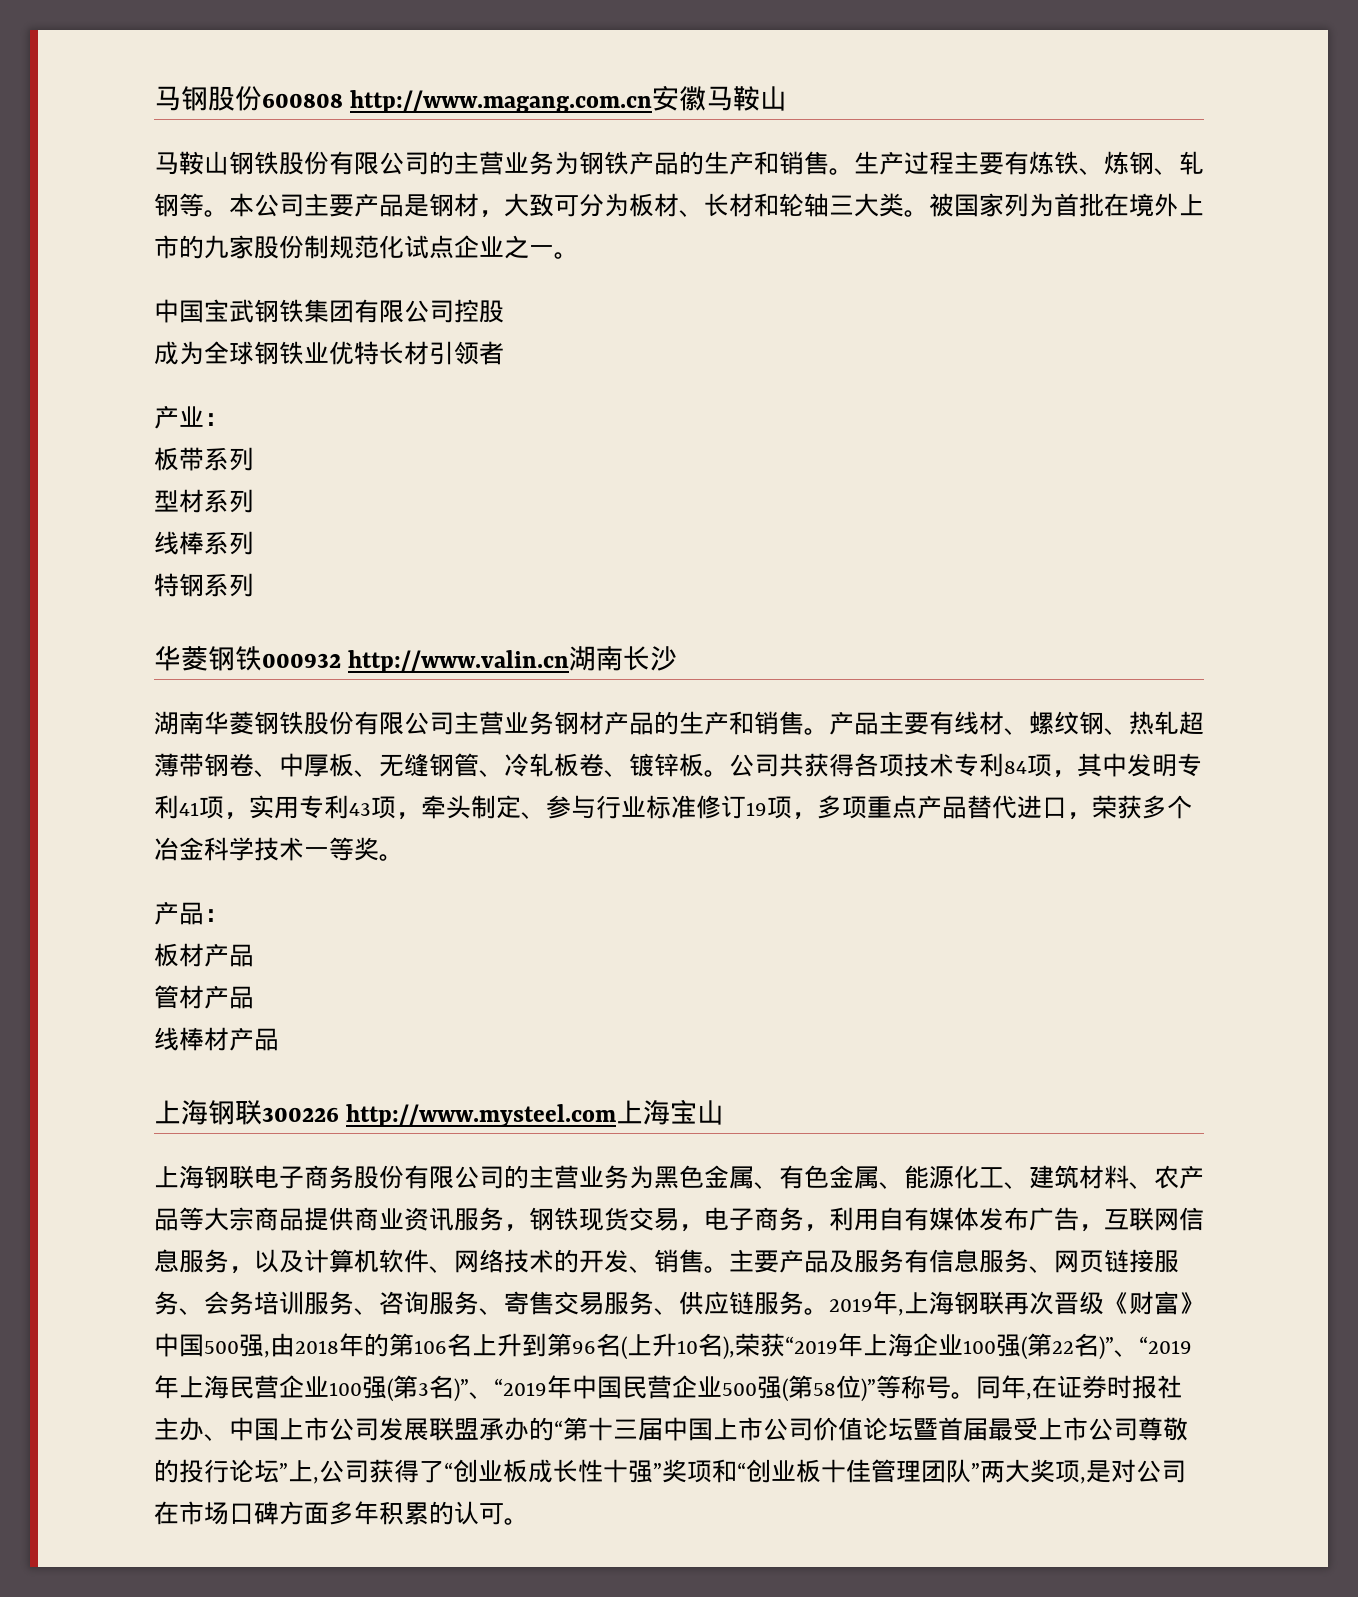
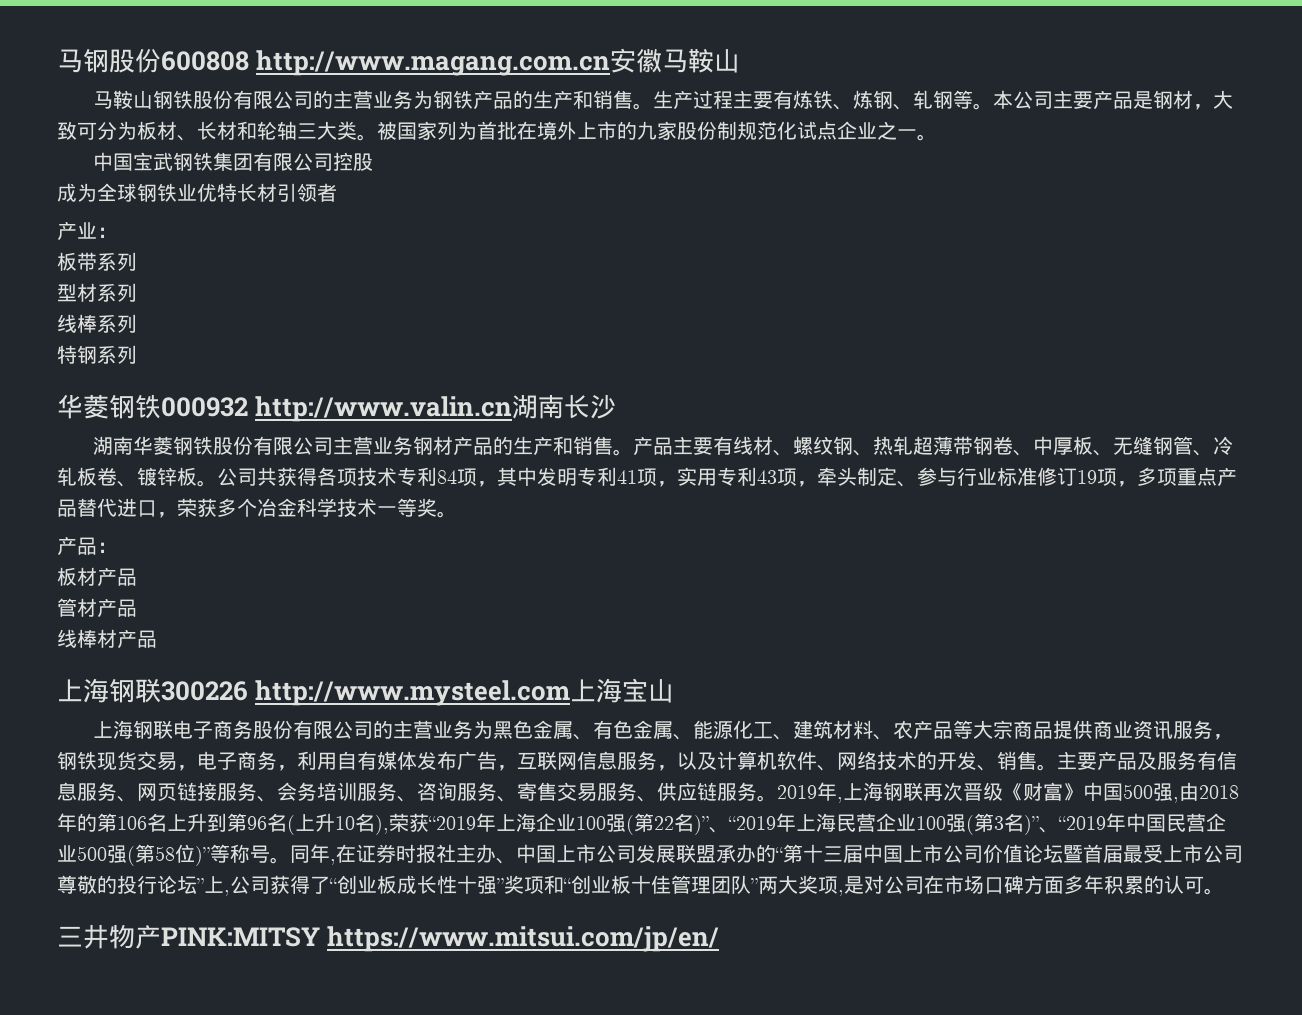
+ 三井物产PINK:MITSY https://www.mitsui.com/jp/en/

